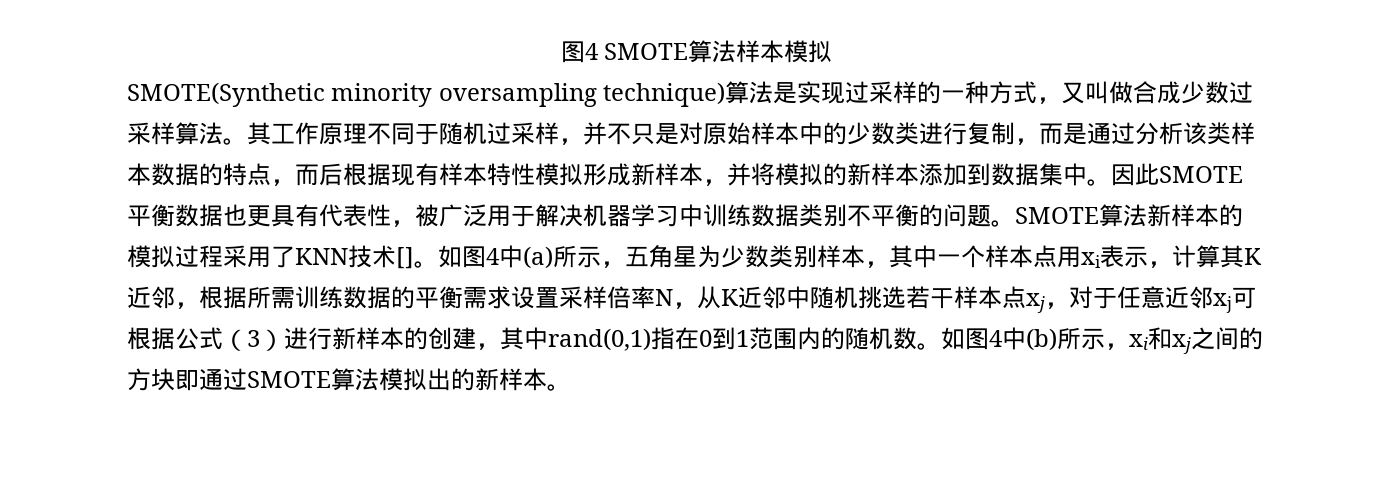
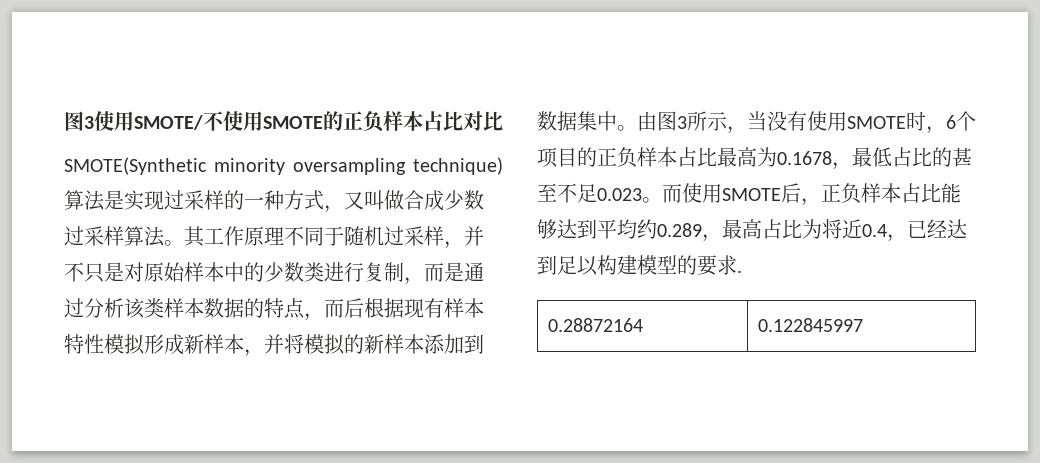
- 图4 SMOTE算法样本模拟
+ 图3使用SMOTE/不使用SMOTE的正负样本占比对比
- 因此SMOTE平衡数据也更具有代表性，被广泛用于解决机器学习中训练数据类别不平衡的问题。SMOTE算法新样本的模拟过程采用了KNN技术[]。如图4中(a)所示，五角星为少数类别样本，其中一个样本点用xi表示，计算其K近邻，根据所需训练数据的平衡需求设置采样倍率N，从K近邻中随机挑选若干样本点xj，对于任意近邻xj可根据公式（3）进行新样本的创建，其中rand(0,1)指在0到1范围内的随机数。如图4中(b)所示，xi和xj之间的方块即通过SMOTE算法模拟出的新样本。
+ 由图3所示，当没有使用SMOTE时，6个项目的正负样本占比最高为0.1678，最低占比的甚至不足0.023。而使用SMOTE后，正负样本占比能够达到平均约0.289，最高占比为将近0.4，已经达到足以构建模型的要求.
+ 0.28872164 | 0.122845997

